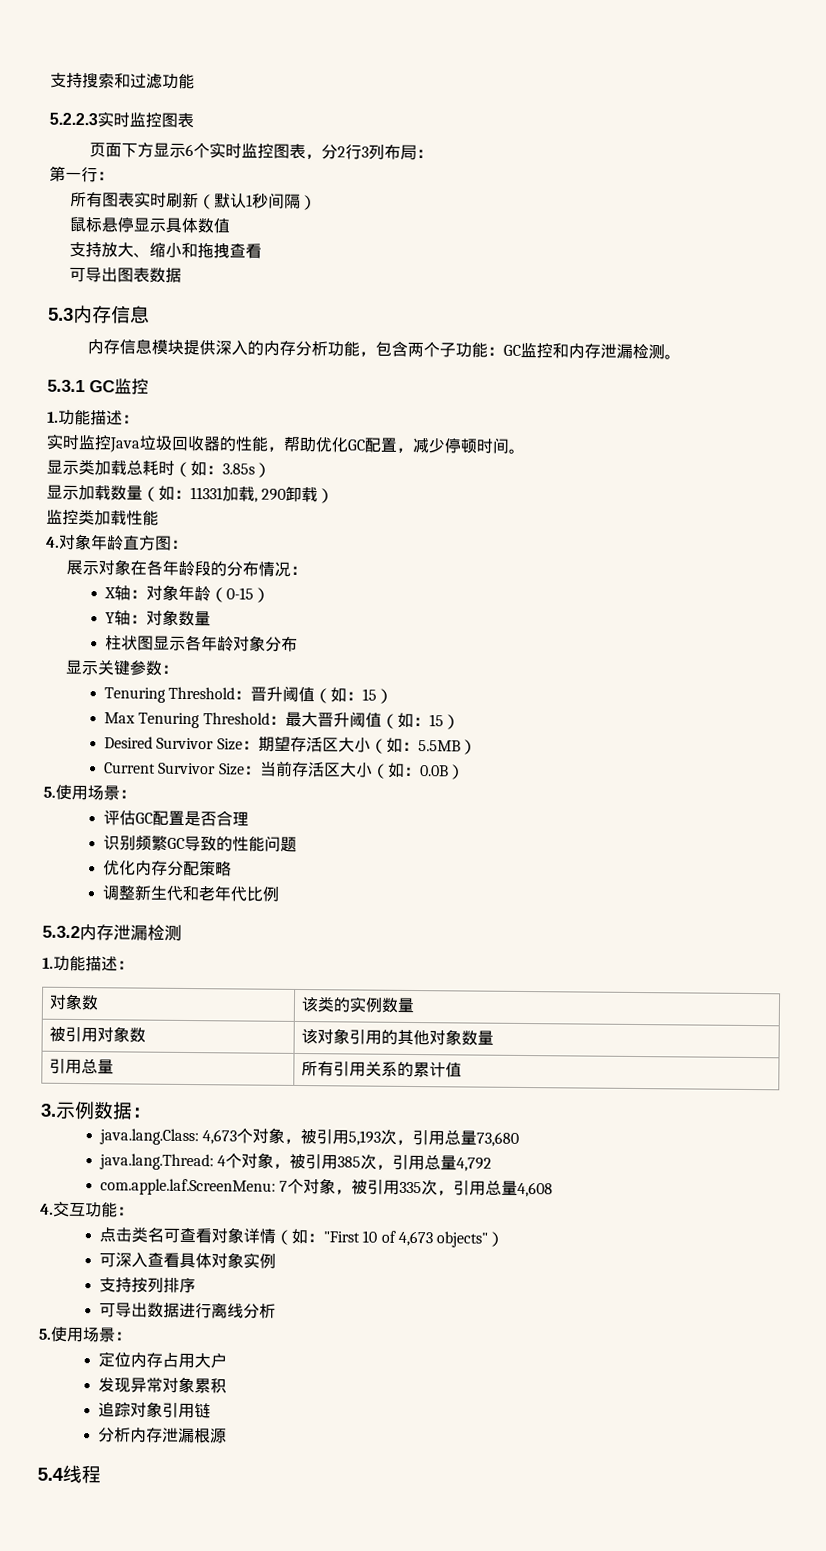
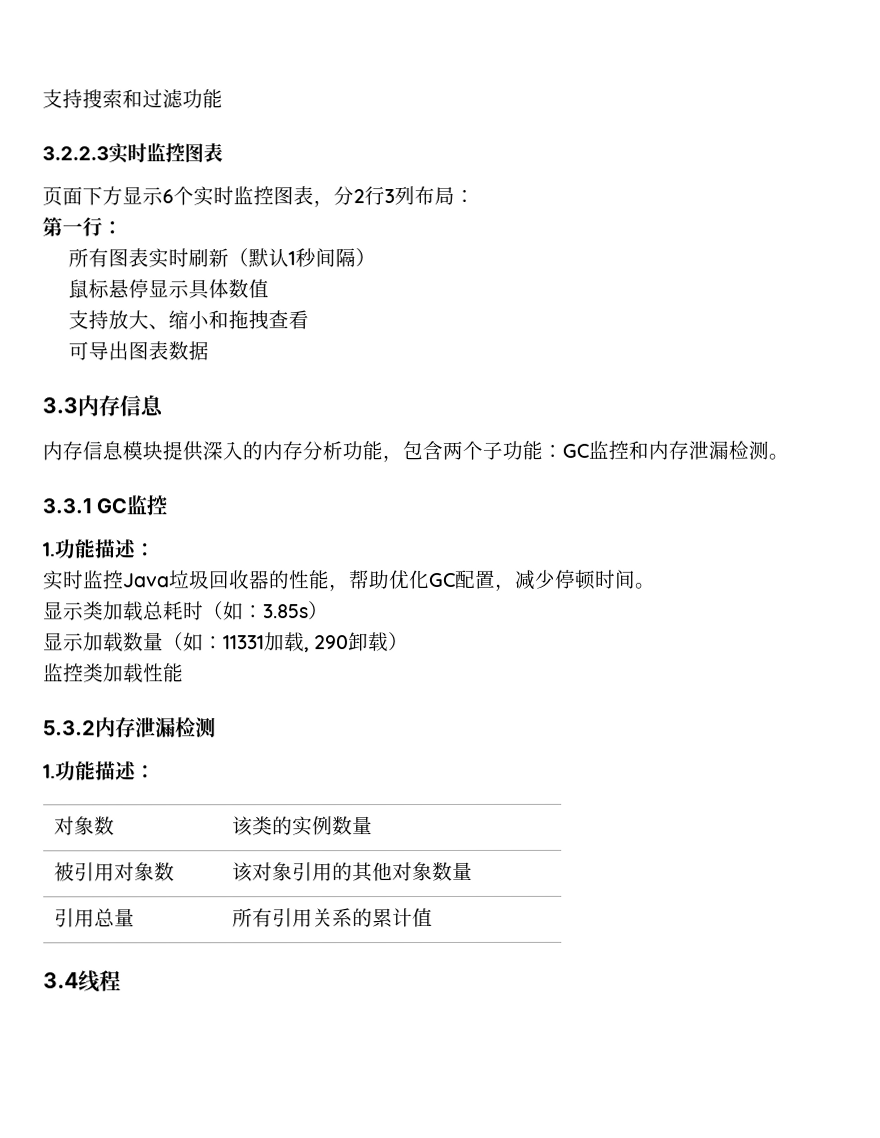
- 5.2.2.3实时监控图表
+ 3.2.2.3实时监控图表
- 5.3内存信息
+ 3.3内存信息
- 5.3.1 GC监控
+ 3.3.1 GC监控
- 4.对象年龄直方图：
- 展示对象在各年龄段的分布情况：
- X轴：对象年龄（0-15）
- Y轴：对象数量
- 柱状图显示各年龄对象分布
- 显示关键参数：
- Tenuring Threshold：晋升阈值（如：15）
- Max Tenuring Threshold：最大晋升阈值（如：15）
- Desired Survivor Size：期望存活区大小（如：5.5MB）
- Current Survivor Size：当前存活区大小（如：0.0B）
- 5.使用场景：
- 评估GC配置是否合理
- 识别频繁GC导致的性能问题
- 优化内存分配策略
- 调整新生代和老年代比例
- 3.示例数据：
- java.lang.Class: 4,673个对象，被引用5,193次，引用总量73,680
- java.lang.Thread: 4个对象，被引用385次，引用总量4,792
- com.apple.laf.ScreenMenu: 7个对象，被引用335次，引用总量4,608
- 4.交互功能：
- 点击类名可查看对象详情（如："First 10 of 4,673 objects"）
- 可深入查看具体对象实例
- 支持按列排序
- 可导出数据进行离线分析
- 5.使用场景：
- 定位内存占用大户
- 发现异常对象累积
- 追踪对象引用链
- 分析内存泄漏根源
- 5.4线程
+ 3.4线程

